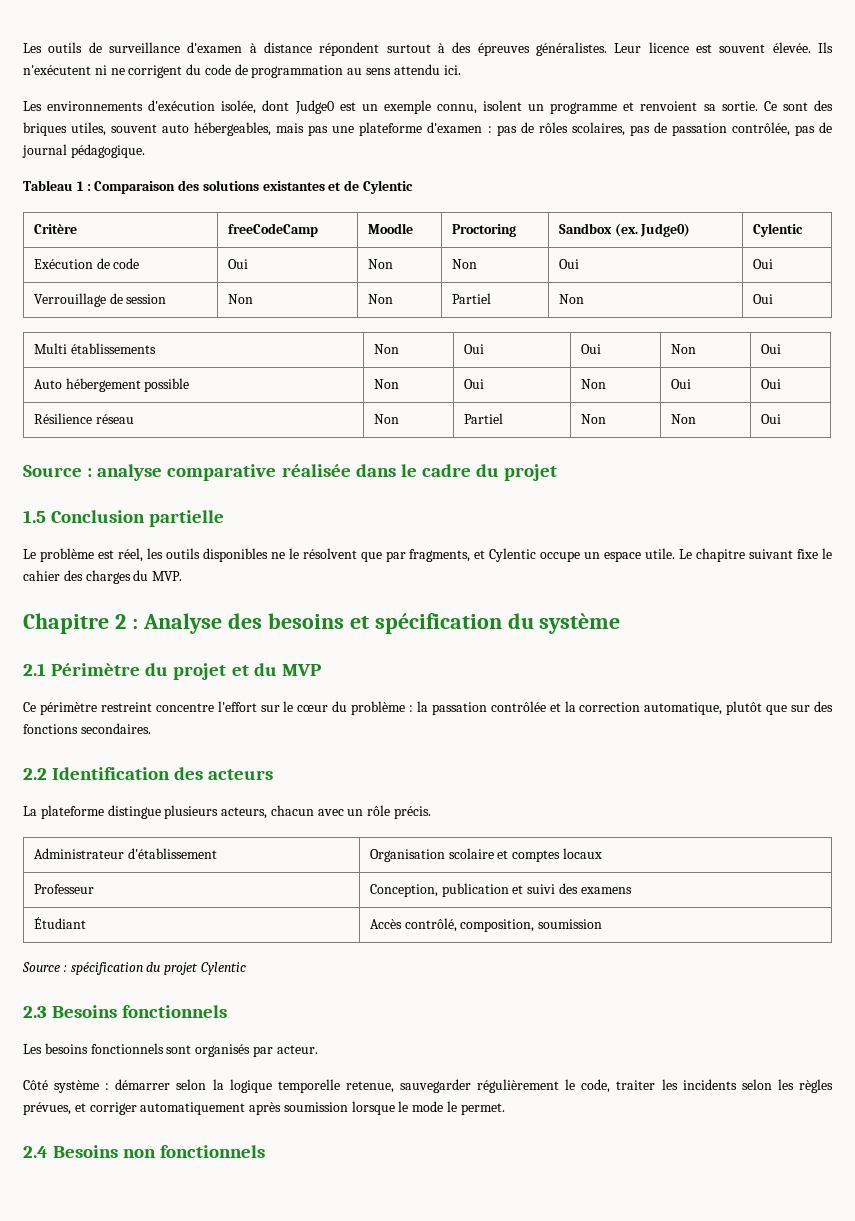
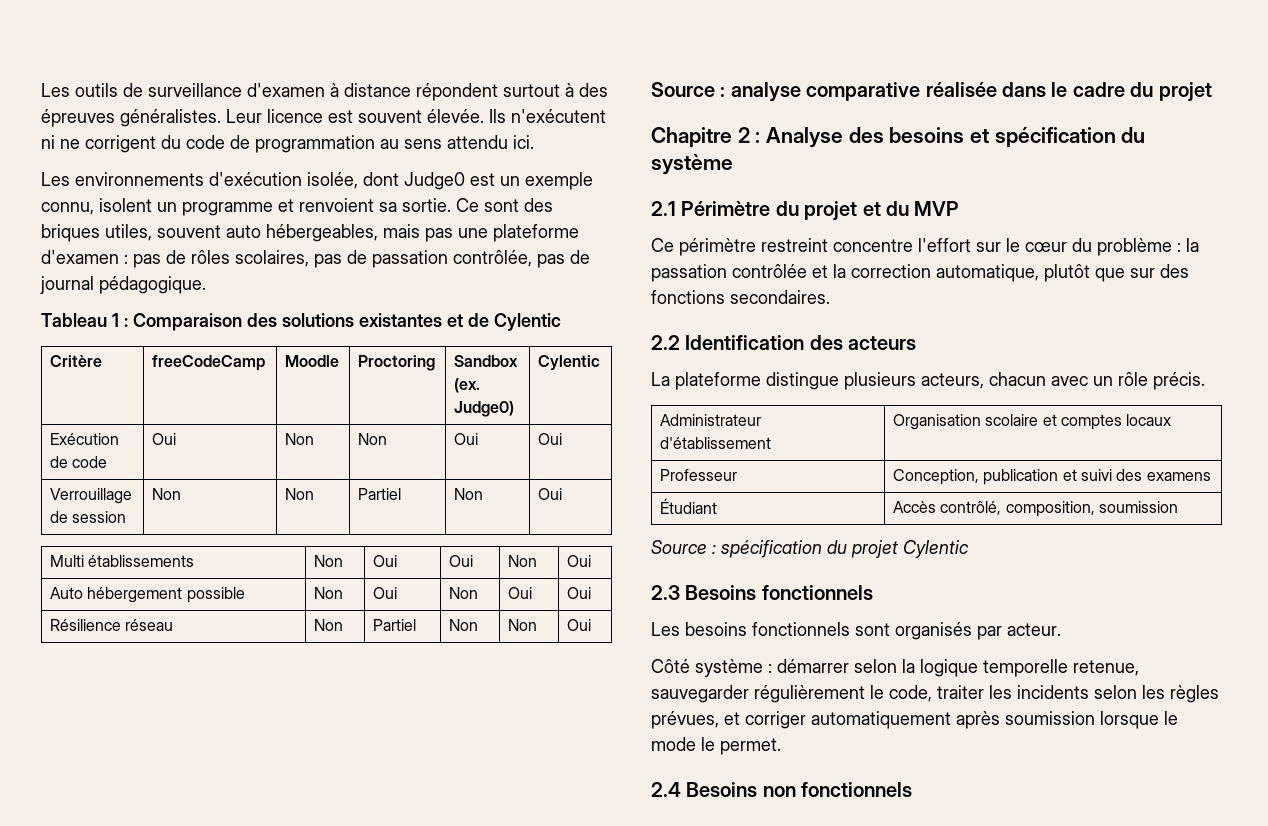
- 1.5 Conclusion partielle
- Le problème est réel, les outils disponibles ne le résolvent que par fragments, et Cylentic occupe un espace utile. Le chapitre suivant fixe le cahier des charges du MVP.

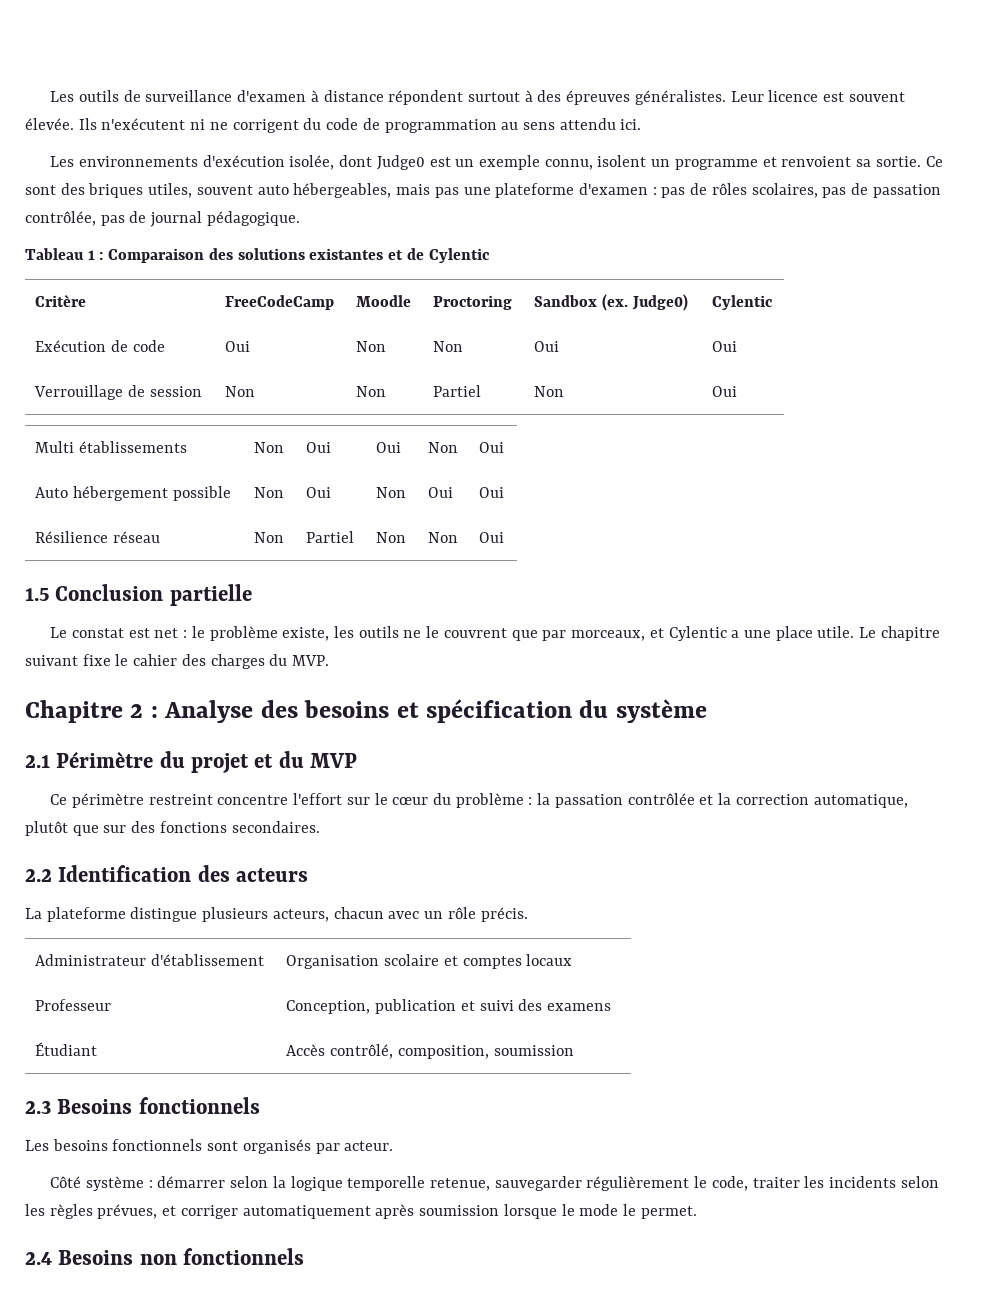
- Critère | freeCodeCamp | Moodle | Proctoring | Sandbox (ex. Judge0) | Cylentic
+ Critère | FreeCodeCamp | Moodle | Proctoring | Sandbox (ex. Judge0) | Cylentic
- Source : analyse comparative réalisée dans le cadre du projet
+ 1.5 Conclusion partielle
+ Le constat est net : le problème existe, les outils ne le couvrent que par morceaux, et Cylentic a une place utile. Le chapitre suivant fixe le cahier des charges du MVP.
- Source : spécification du projet Cylentic

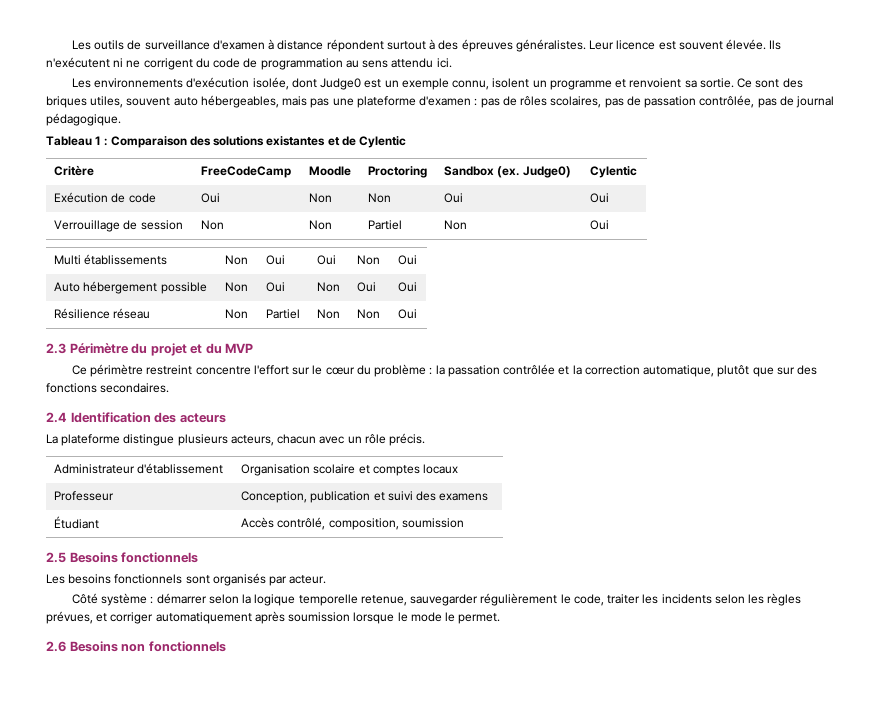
- 1.5 Conclusion partielle
- Le constat est net : le problème existe, les outils ne le couvrent que par morceaux, et Cylentic a une place utile. Le chapitre suivant fixe le cahier des charges du MVP.
- Chapitre 2 : Analyse des besoins et spécification du système
- 2.1 Périmètre du projet et du MVP
+ 2.3 Périmètre du projet et du MVP
- 2.2 Identification des acteurs
+ 2.4 Identification des acteurs
- 2.3 Besoins fonctionnels
+ 2.5 Besoins fonctionnels
- 2.4 Besoins non fonctionnels
+ 2.6 Besoins non fonctionnels

